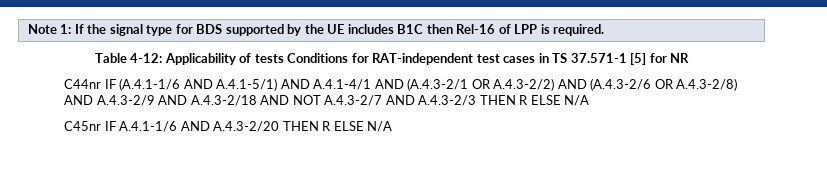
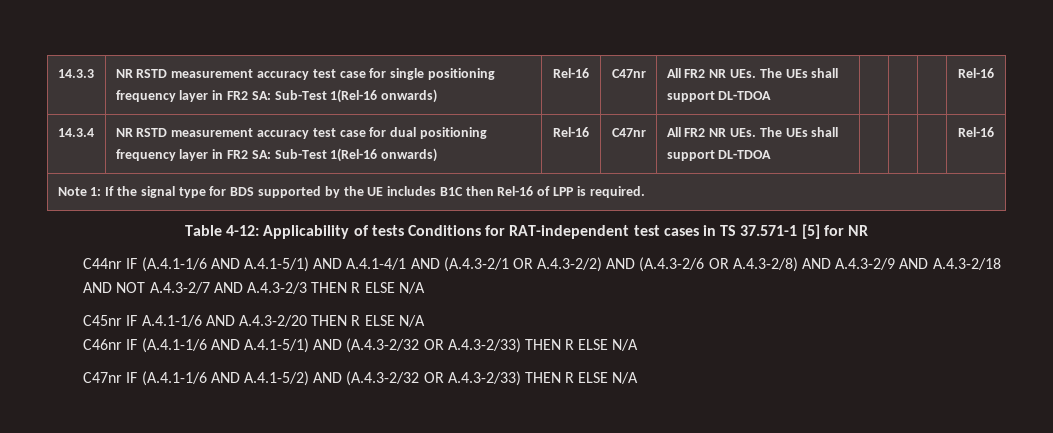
+ 14.3.3 | NR RSTD measurement accuracy test case for single positioning frequency layer in FR2 SA: Sub-Test 1(Rel-16 onwards) | Rel-16 | C47nr | All FR2 NR UEs. The UEs shall support DL-TDOA | | | | Rel-16
+ 14.3.4 | NR RSTD measurement accuracy test case for dual positioning frequency layer in FR2 SA: Sub-Test 1(Rel-16 onwards) | Rel-16 | C47nr | All FR2 NR UEs. The UEs shall support DL-TDOA | | | | Rel-16
+ C46nr IF (A.4.1-1/6 AND A.4.1-5/1) AND (A.4.3-2/32 OR A.4.3-2/33) THEN R ELSE N/A
+ C47nr IF (A.4.1-1/6 AND A.4.1-5/2) AND (A.4.3-2/32 OR A.4.3-2/33) THEN R ELSE N/A

